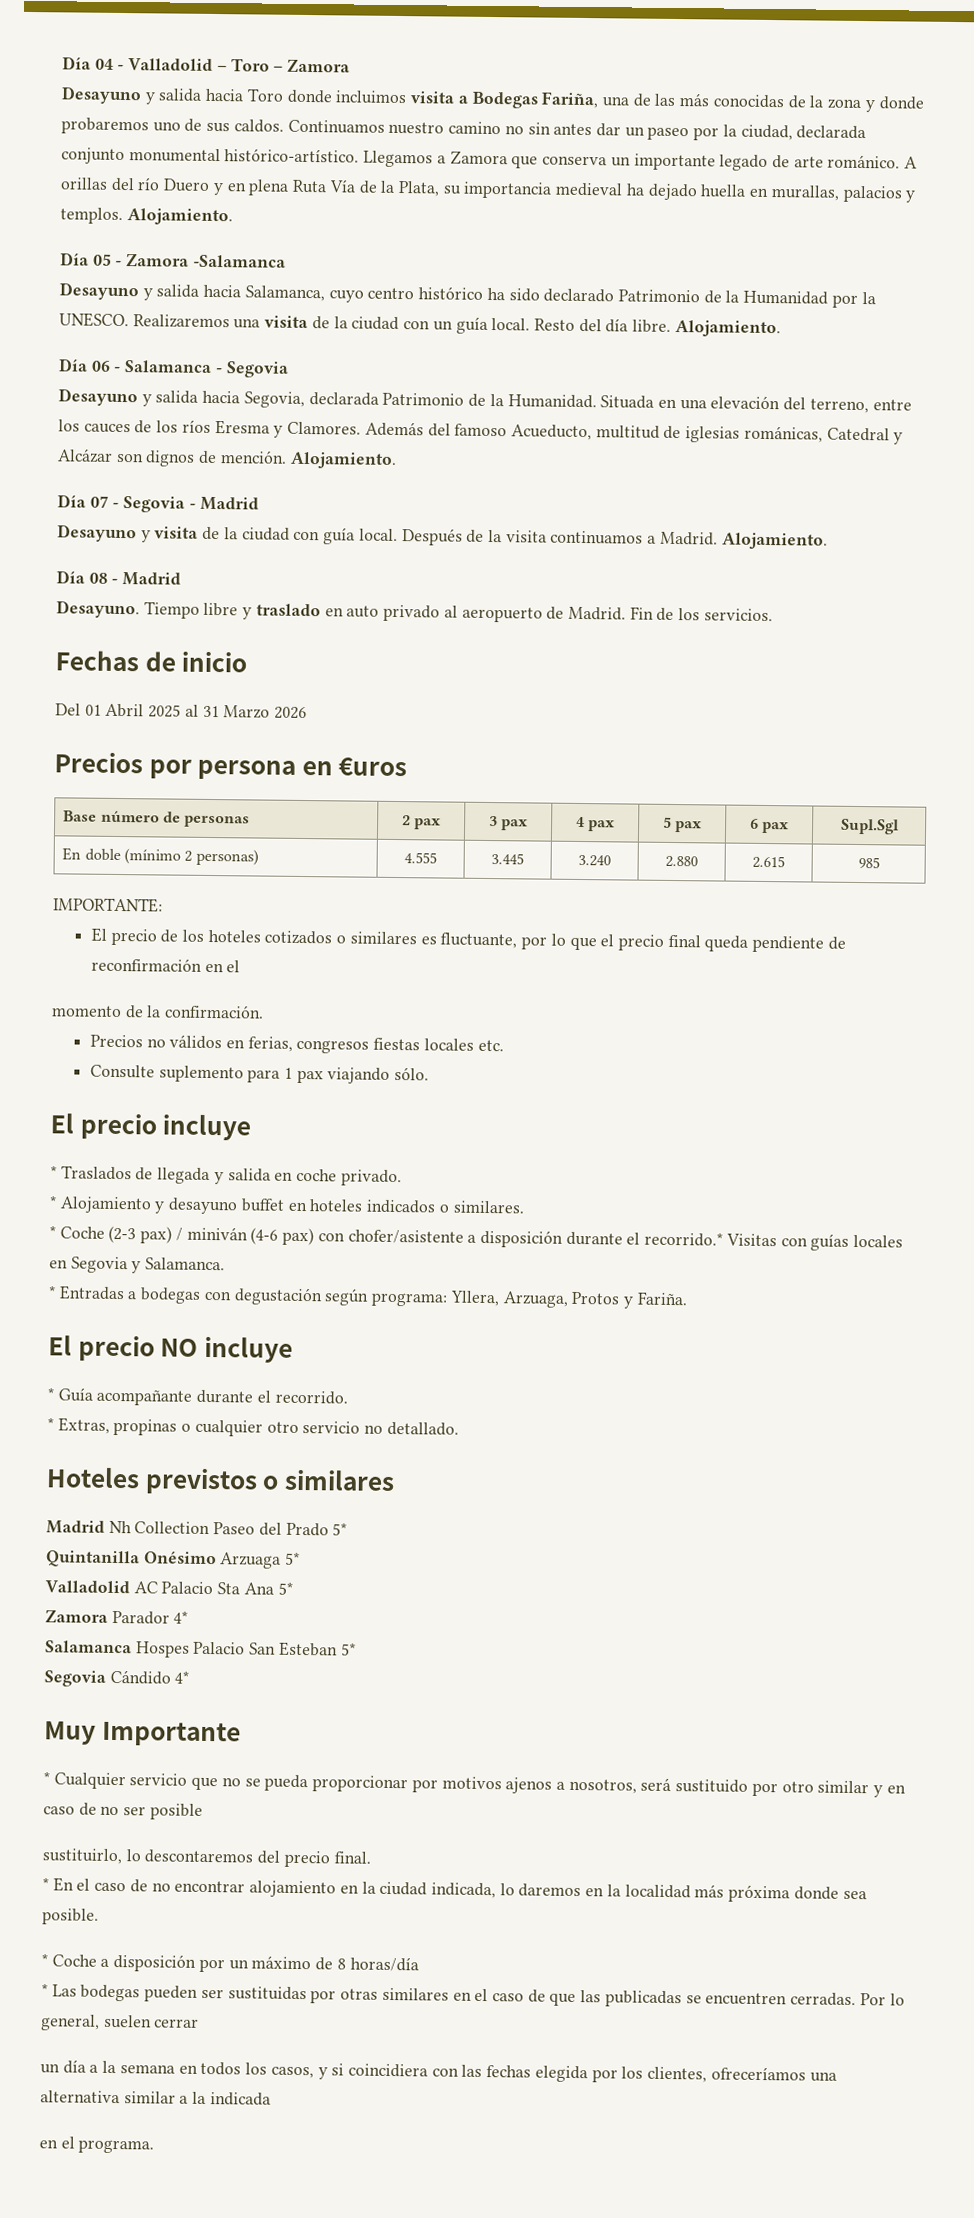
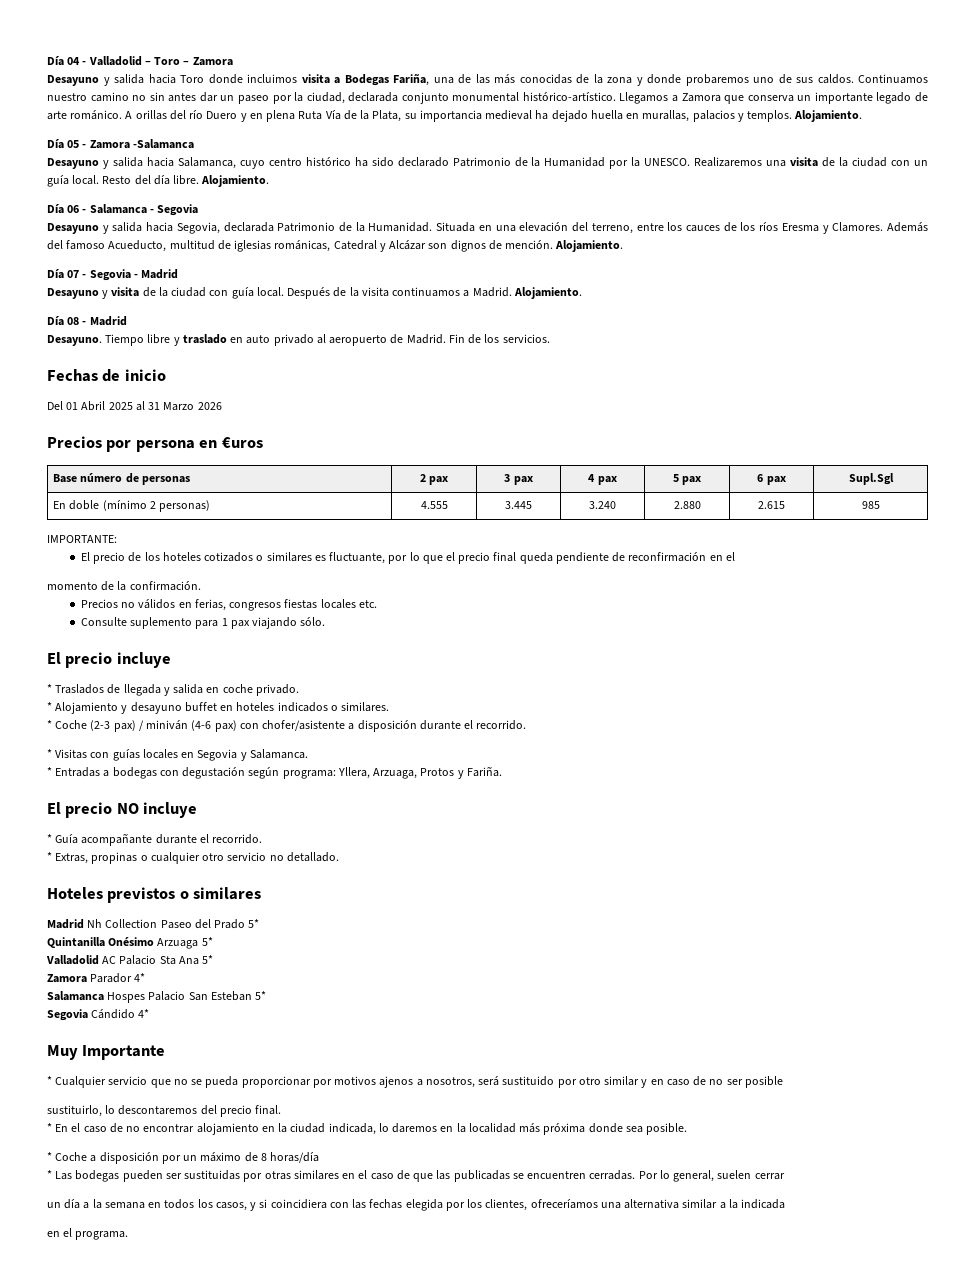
- * Coche (2-3 pax) / miniván (4-6 pax) con chofer/asistente a disposición durante el recorrido.* Visitas con guías locales en Segovia y Salamanca.
+ * Coche (2-3 pax) / miniván (4-6 pax) con chofer/asistente a disposición durante el recorrido.
+ * Visitas con guías locales en Segovia y Salamanca.

